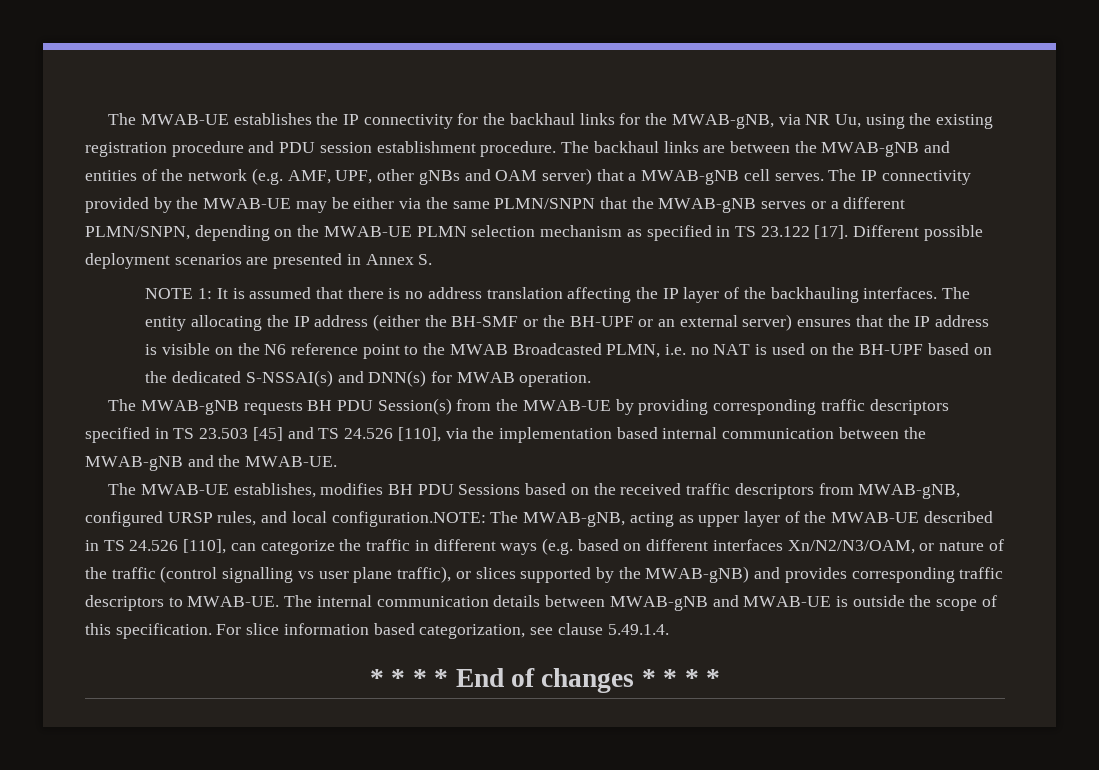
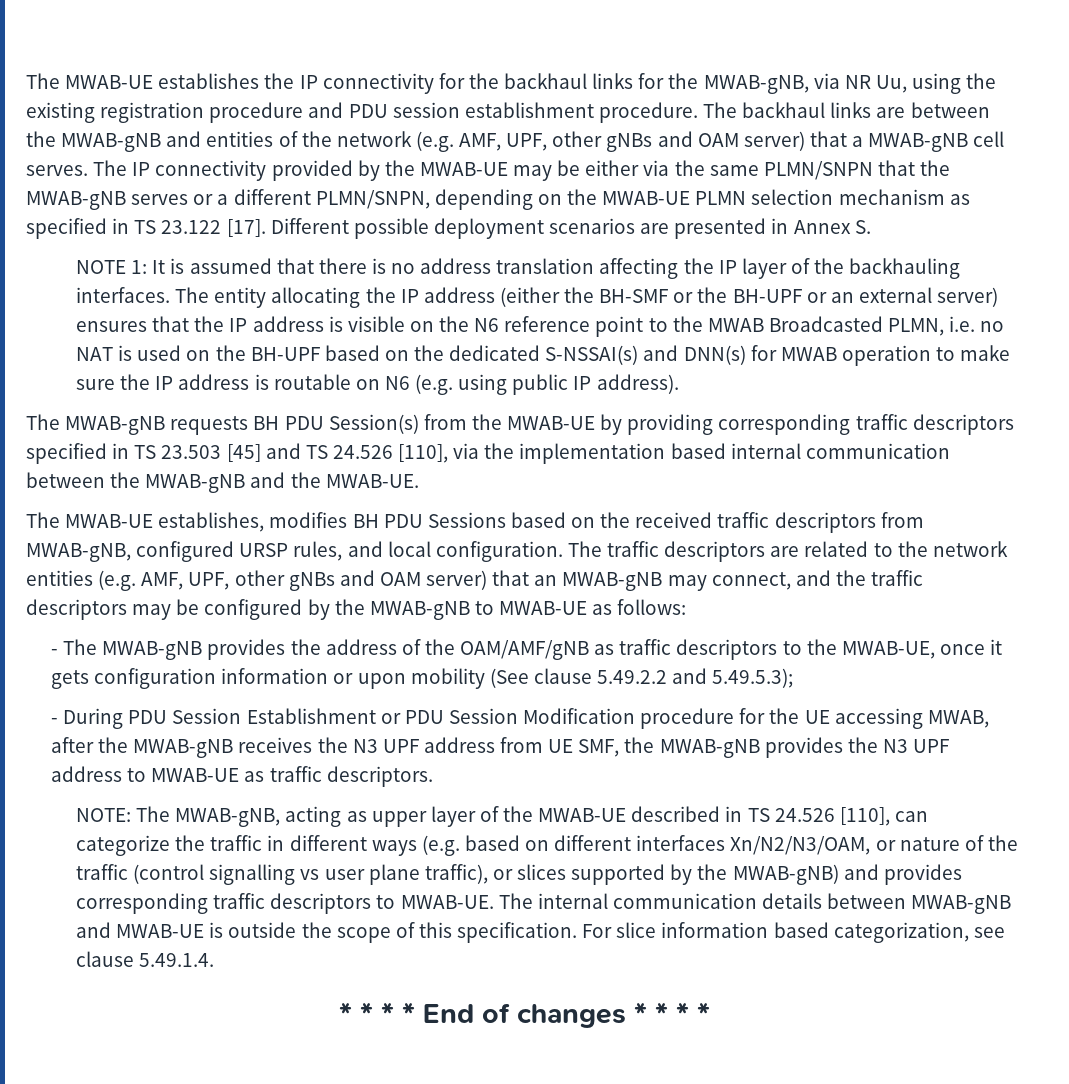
- The entity allocating the IP address (either the BH-SMF or the BH-UPF or an external server) ensures that the IP address is visible on the N6 reference point to the MWAB Broadcasted PLMN, i.e. no NAT is used on the BH-UPF based on the dedicated S-NSSAI(s) and DNN(s) for MWAB operation.
+ The entity allocating the IP address (either the BH-SMF or the BH-UPF or an external server) ensures that the IP address is visible on the N6 reference point to the MWAB Broadcasted PLMN, i.e. no NAT is used on the BH-UPF based on the dedicated S-NSSAI(s) and DNN(s) for MWAB operation to make sure the IP address is routable on N6 (e.g. using public IP address).
- The MWAB-UE establishes, modifies BH PDU Sessions based on the received traffic descriptors from MWAB-gNB, configured URSP rules, and local configuration.NOTE:
+ The MWAB-UE establishes, modifies BH PDU Sessions based on the received traffic descriptors from MWAB-gNB, configured URSP rules, and local configuration. The traffic descriptors are related to the network entities (e.g. AMF, UPF, other gNBs and OAM server) that an MWAB-gNB may connect, and the traffic descriptors may be configured by the MWAB-gNB to MWAB-UE as follows:
+ - The MWAB-gNB provides the address of the OAM/AMF/gNB as traffic descriptors to the MWAB-UE, once it gets configuration information or upon mobility (See clause 5.49.2.2 and 5.49.5.3);
+ - During PDU Session Establishment or PDU Session Modification procedure for the UE accessing MWAB, after the MWAB-gNB receives the N3 UPF address from UE SMF, the MWAB-gNB provides the N3 UPF address to MWAB-UE as traffic descriptors.
+ NOTE:

